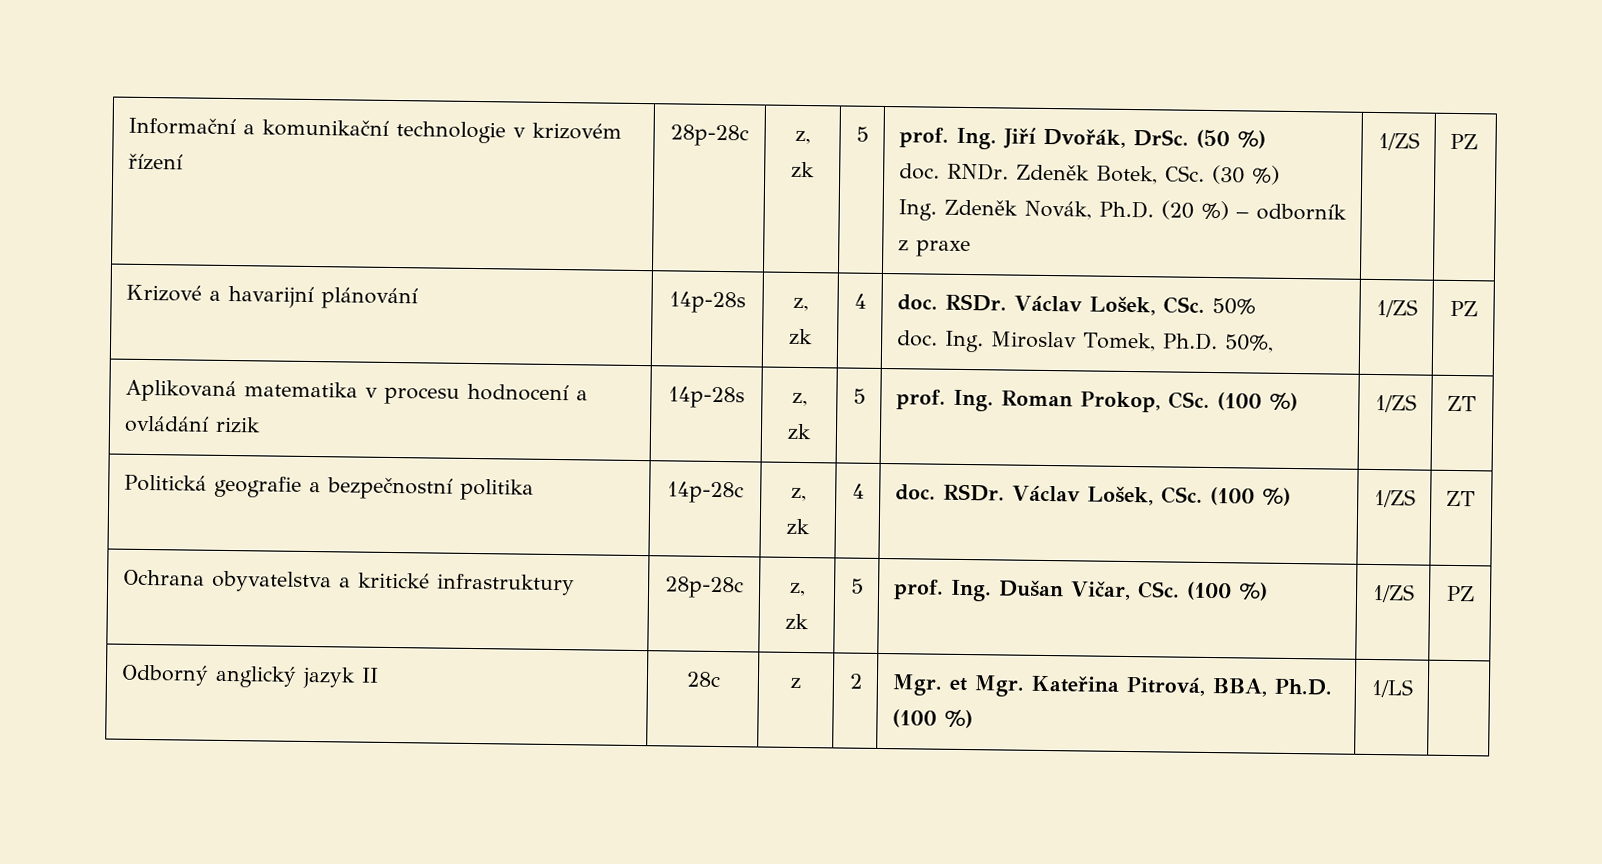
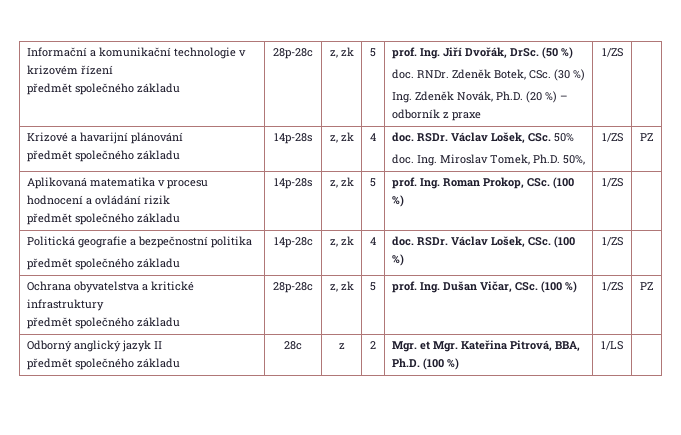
- Informační a komunikační technologie v krizovém řízení | 28p-28c | z, zk | 5 | prof. Ing. Jiří Dvořák, DrSc. (50 %)
+ Informační a komunikační technologie v krizovém řízení
+ předmět společného základu | 28p-28c | z, zk | 5 | prof. Ing. Jiří Dvořák, DrSc. (50 %)
  doc. RNDr. Zdeněk Botek, CSc. (30 %)
- Ing. Zdeněk Novák, Ph.D. (20 %) – odborník z praxe | 1/ZS | PZ
+ Ing. Zdeněk Novák, Ph.D. (20 %) – odborník z praxe | 1/ZS |
- Krizové a havarijní plánování | 14p-28s | z, zk | 4 | doc. RSDr. Václav Lošek, CSc. 50%
+ Krizové a havarijní plánování
+ předmět společného základu | 14p-28s | z, zk | 4 | doc. RSDr. Václav Lošek, CSc. 50%
- Aplikovaná matematika v procesu hodnocení a ovládání rizik | 14p-28s | z, zk | 5 | prof. Ing. Roman Prokop, CSc. (100 %) | 1/ZS | ZT
+ Aplikovaná matematika v procesu hodnocení a ovládání rizik
+ předmět společného základu | 14p-28s | z, zk | 5 | prof. Ing. Roman Prokop, CSc. (100 %) | 1/ZS |
- Politická geografie a bezpečnostní politika | 14p-28c | z, zk | 4 | doc. RSDr. Václav Lošek, CSc. (100 %) | 1/ZS | ZT
+ Politická geografie a bezpečnostní politika
+ předmět společného základu | 14p-28c | z, zk | 4 | doc. RSDr. Václav Lošek, CSc. (100 %) | 1/ZS |
- Ochrana obyvatelstva a kritické infrastruktury | 28p-28c | z, zk | 5 | prof. Ing. Dušan Vičar, CSc. (100 %) | 1/ZS | PZ
+ Ochrana obyvatelstva a kritické infrastruktury
+ předmět společného základu | 28p-28c | z, zk | 5 | prof. Ing. Dušan Vičar, CSc. (100 %) | 1/ZS | PZ
- Odborný anglický jazyk II | 28c | z | 2 | Mgr. et Mgr. Kateřina Pitrová, BBA, Ph.D. (100 %) | 1/LS |
+ Odborný anglický jazyk II
+ předmět společného základu | 28c | z | 2 | Mgr. et Mgr. Kateřina Pitrová, BBA, Ph.D. (100 %) | 1/LS |

